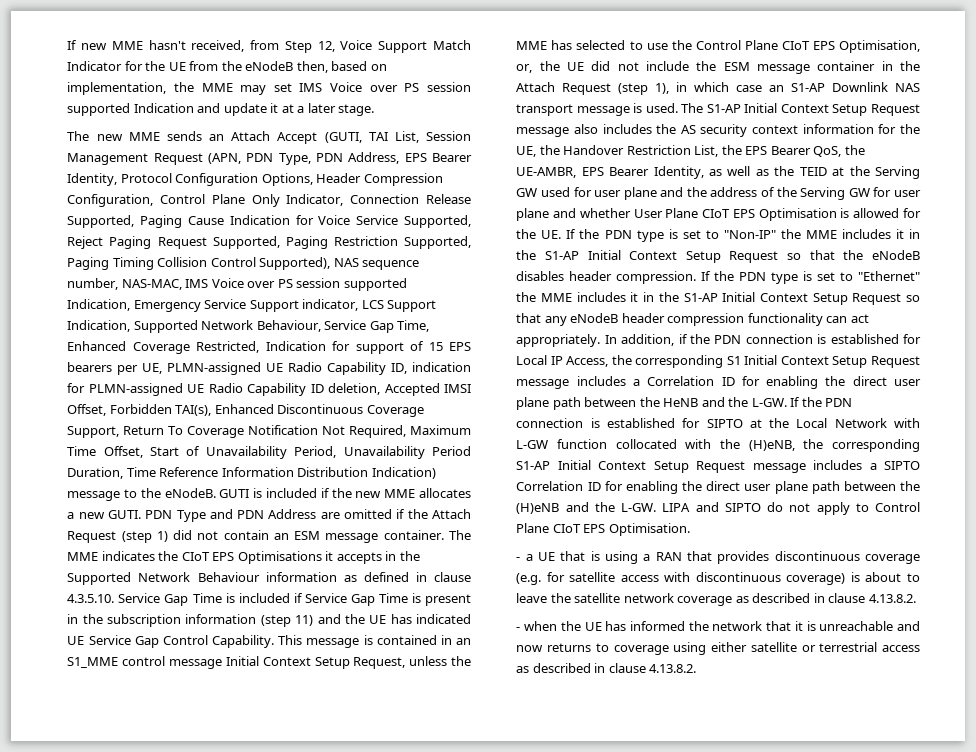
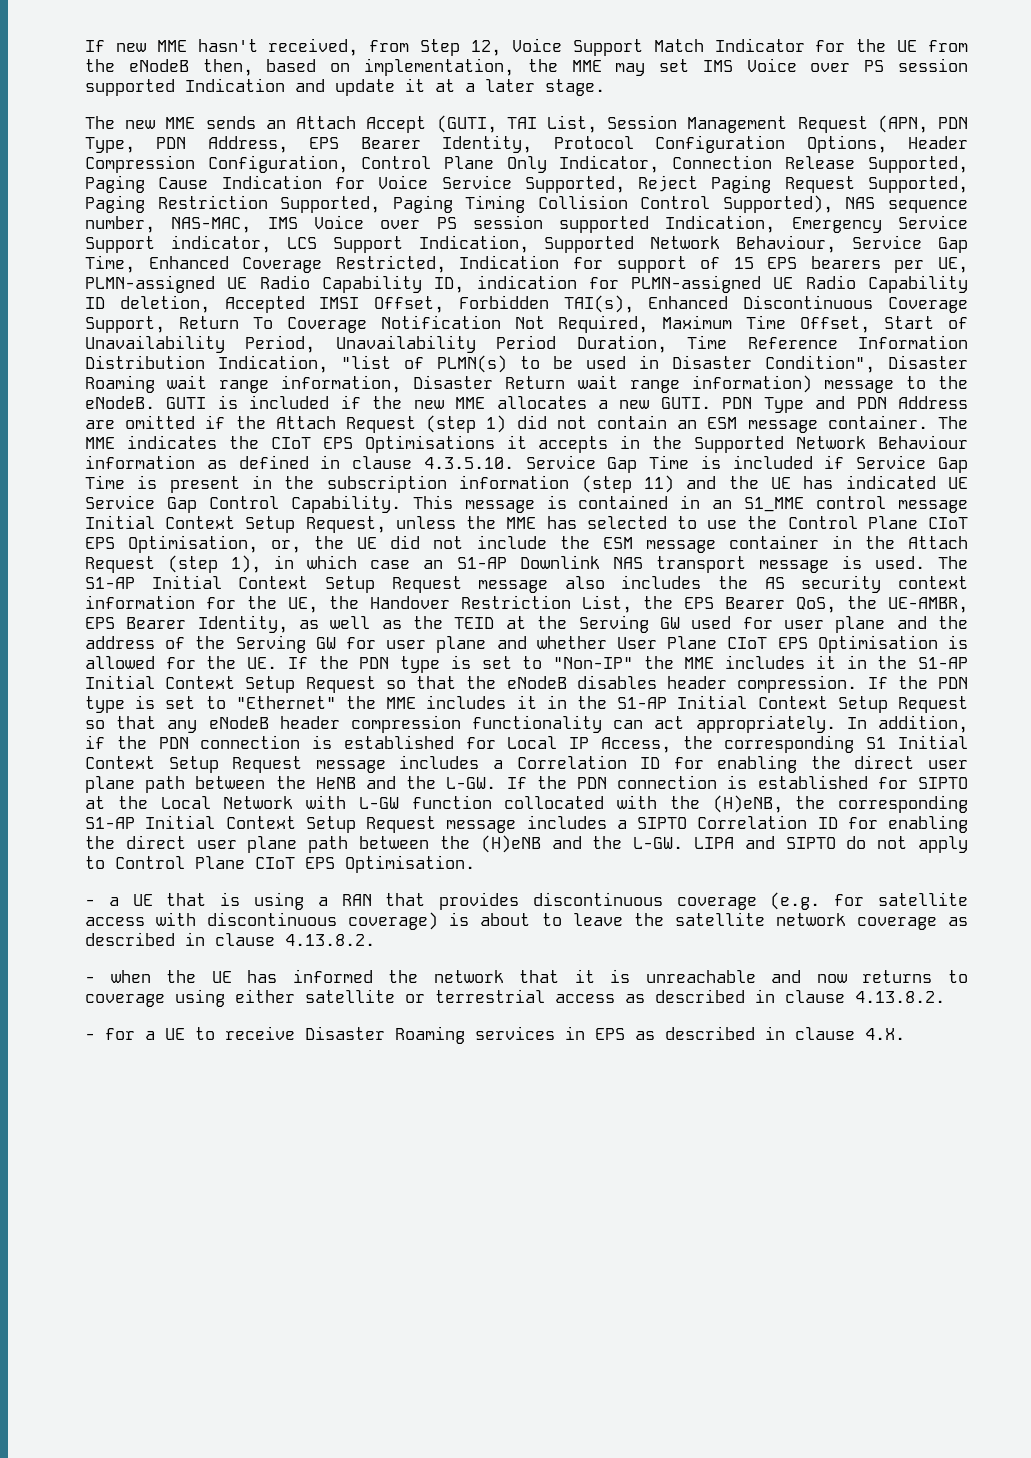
- The new MME sends an Attach Accept (GUTI, TAI List, Session Management Request (APN, PDN Type, PDN Address, EPS Bearer Identity, Protocol Configuration Options, Header Compression Configuration, Control Plane Only Indicator, Connection Release Supported, Paging Cause Indication for Voice Service Supported, Reject Paging Request Supported, Paging Restriction Supported, Paging Timing Collision Control Supported), NAS sequence number, NAS-MAC, IMS Voice over PS session supported Indication, Emergency Service Support indicator, LCS Support Indication, Supported Network Behaviour, Service Gap Time, Enhanced Coverage Restricted, Indication for support of 15 EPS bearers per UE, PLMN-assigned UE Radio Capability ID, indication for PLMN-assigned UE Radio Capability ID deletion, Accepted IMSI Offset, Forbidden TAI(s), Enhanced Discontinuous Coverage Support, Return To Coverage Notification Not Required, Maximum Time Offset, Start of Unavailability Period, Unavailability Period Duration, Time Reference Information Distribution Indication) message to the eNodeB.
+ The new MME sends an Attach Accept (GUTI, TAI List, Session Management Request (APN, PDN Type, PDN Address, EPS Bearer Identity, Protocol Configuration Options, Header Compression Configuration, Control Plane Only Indicator, Connection Release Supported, Paging Cause Indication for Voice Service Supported, Reject Paging Request Supported, Paging Restriction Supported, Paging Timing Collision Control Supported), NAS sequence number, NAS-MAC, IMS Voice over PS session supported Indication, Emergency Service Support indicator, LCS Support Indication, Supported Network Behaviour, Service Gap Time, Enhanced Coverage Restricted, Indication for support of 15 EPS bearers per UE, PLMN-assigned UE Radio Capability ID, indication for PLMN-assigned UE Radio Capability ID deletion, Accepted IMSI Offset, Forbidden TAI(s), Enhanced Discontinuous Coverage Support, Return To Coverage Notification Not Required, Maximum Time Offset, Start of Unavailability Period, Unavailability Period Duration, Time Reference Information Distribution Indication, "list of PLMN(s) to be used in Disaster Condition", Disaster Roaming wait range information, Disaster Return wait range information) message to the eNodeB.
+ - for a UE to receive Disaster Roaming services in EPS as described in clause 4.X.

